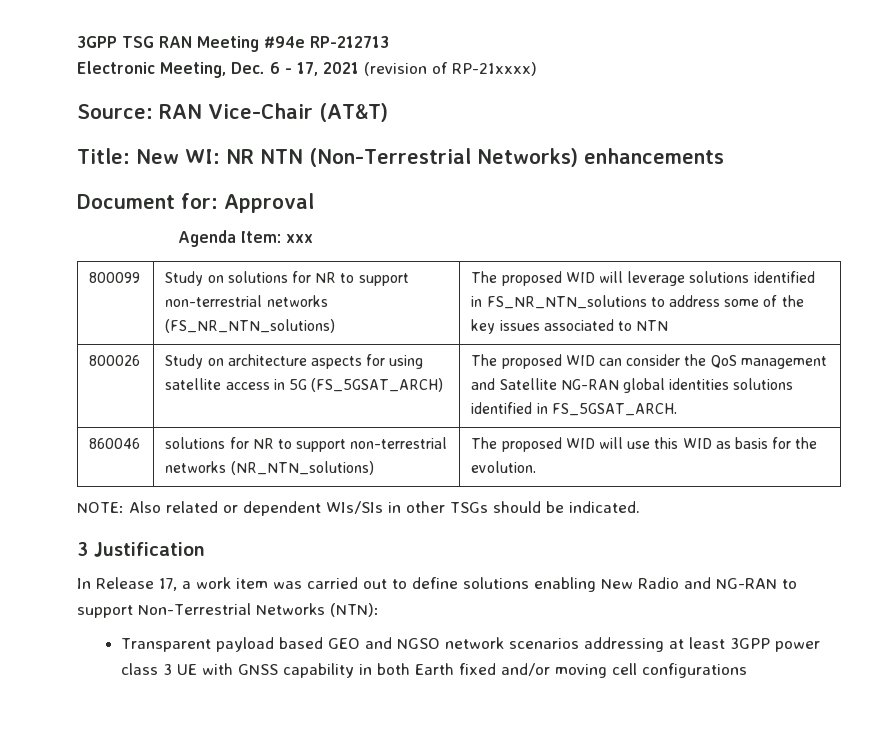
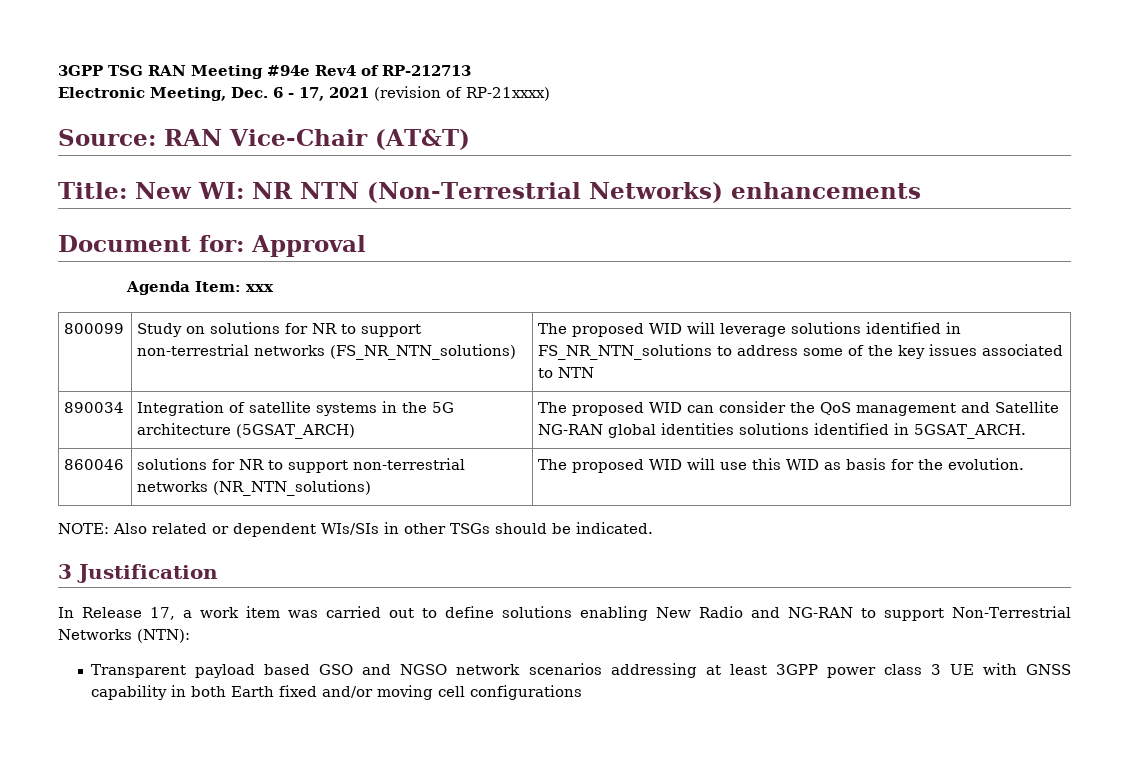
- 3GPP TSG RAN Meeting #94e RP-212713
+ 3GPP TSG RAN Meeting #94e Rev4 of RP-212713
- 800026 | Study on architecture aspects for using satellite access in 5G (FS_5GSAT_ARCH) | The proposed WID can consider the QoS management and Satellite NG-RAN global identities solutions identified in FS_5GSAT_ARCH.
+ 890034 | Integration of satellite systems in the 5G architecture (5GSAT_ARCH) | The proposed WID can consider the QoS management and Satellite NG-RAN global identities solutions identified in 5GSAT_ARCH.
- Transparent payload based GEO and NGSO network scenarios addressing at least 3GPP power class 3 UE with GNSS capability in both Earth fixed and/or moving cell configurations
+ Transparent payload based GSO and NGSO network scenarios addressing at least 3GPP power class 3 UE with GNSS capability in both Earth fixed and/or moving cell configurations

